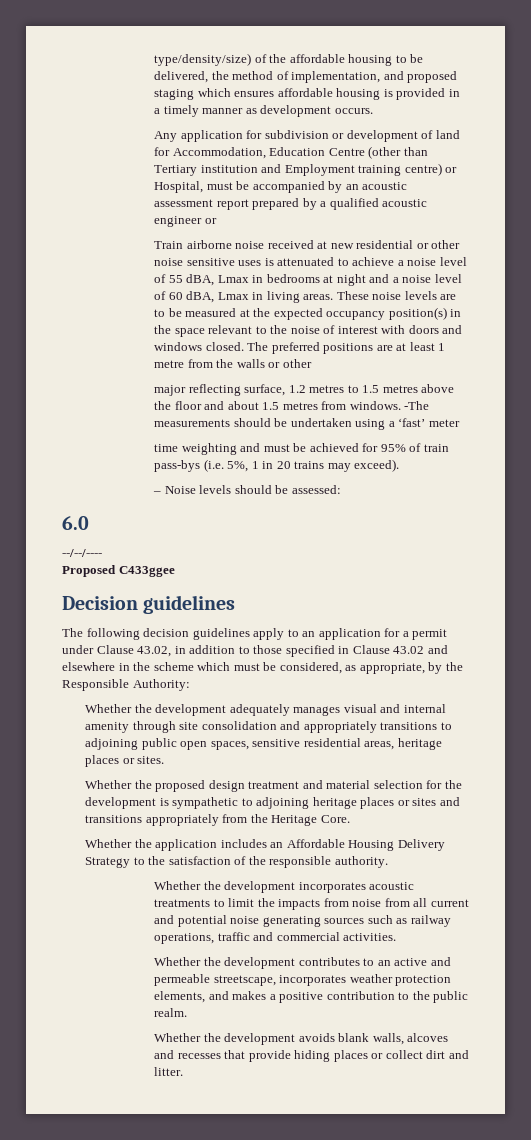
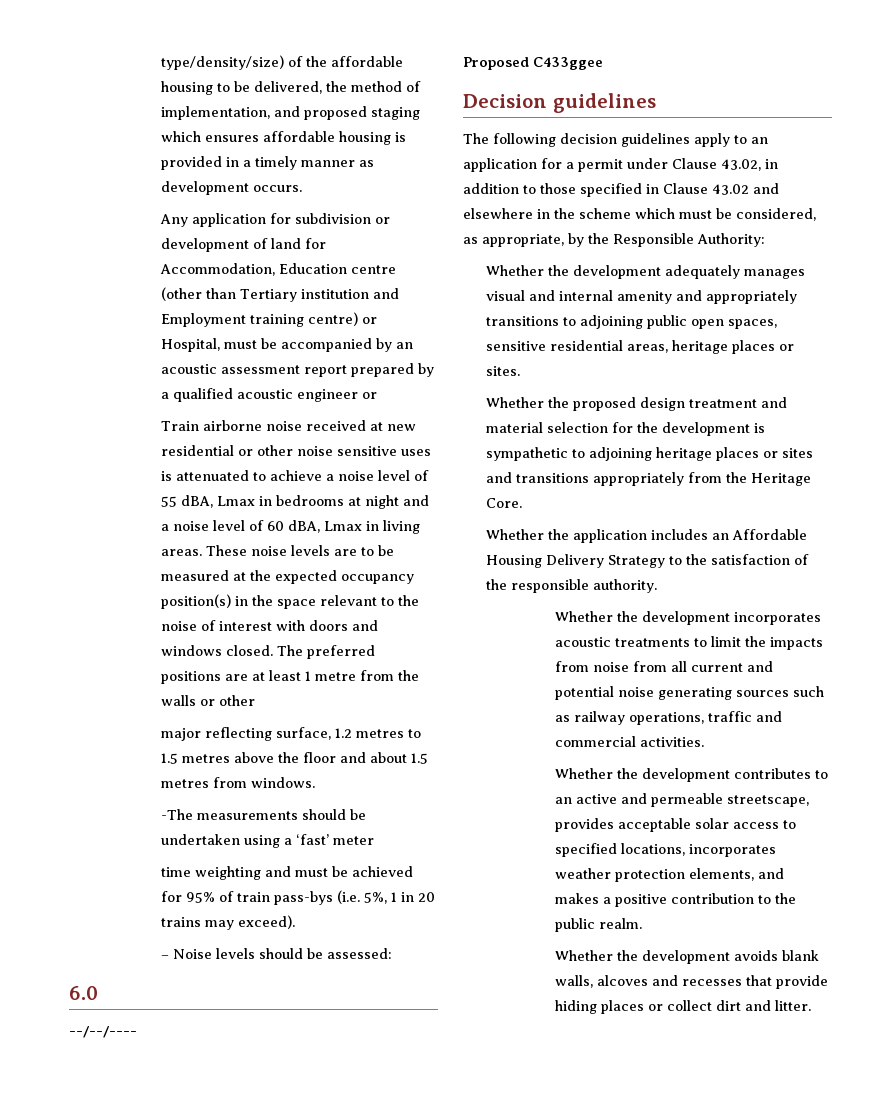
- Any application for subdivision or development of land for Accommodation, Education Centre (other than Tertiary institution and Employment training centre) or Hospital, must be accompanied by an acoustic assessment report prepared by a qualified acoustic engineer or
+ Any application for subdivision or development of land for Accommodation, Education centre (other than Tertiary institution and Employment training centre) or Hospital, must be accompanied by an acoustic assessment report prepared by a qualified acoustic engineer or
- major reflecting surface, 1.2 metres to 1.5 metres above the floor and about 1.5 metres from windows. -The measurements should be undertaken using a ‘fast’ meter
+ major reflecting surface, 1.2 metres to 1.5 metres above the floor and about 1.5 metres from windows.
+ -The measurements should be undertaken using a ‘fast’ meter
- Whether the development adequately manages visual and internal amenity through site consolidation and appropriately transitions to adjoining public open spaces, sensitive residential areas, heritage places or sites.
+ Whether the development adequately manages visual and internal amenity and appropriately transitions to adjoining public open spaces, sensitive residential areas, heritage places or sites.
- Whether the development contributes to an active and permeable streetscape, incorporates weather protection elements, and makes a positive contribution to the public realm.
+ Whether the development contributes to an active and permeable streetscape, provides acceptable solar access to specified locations, incorporates weather protection elements, and makes a positive contribution to the public realm.

